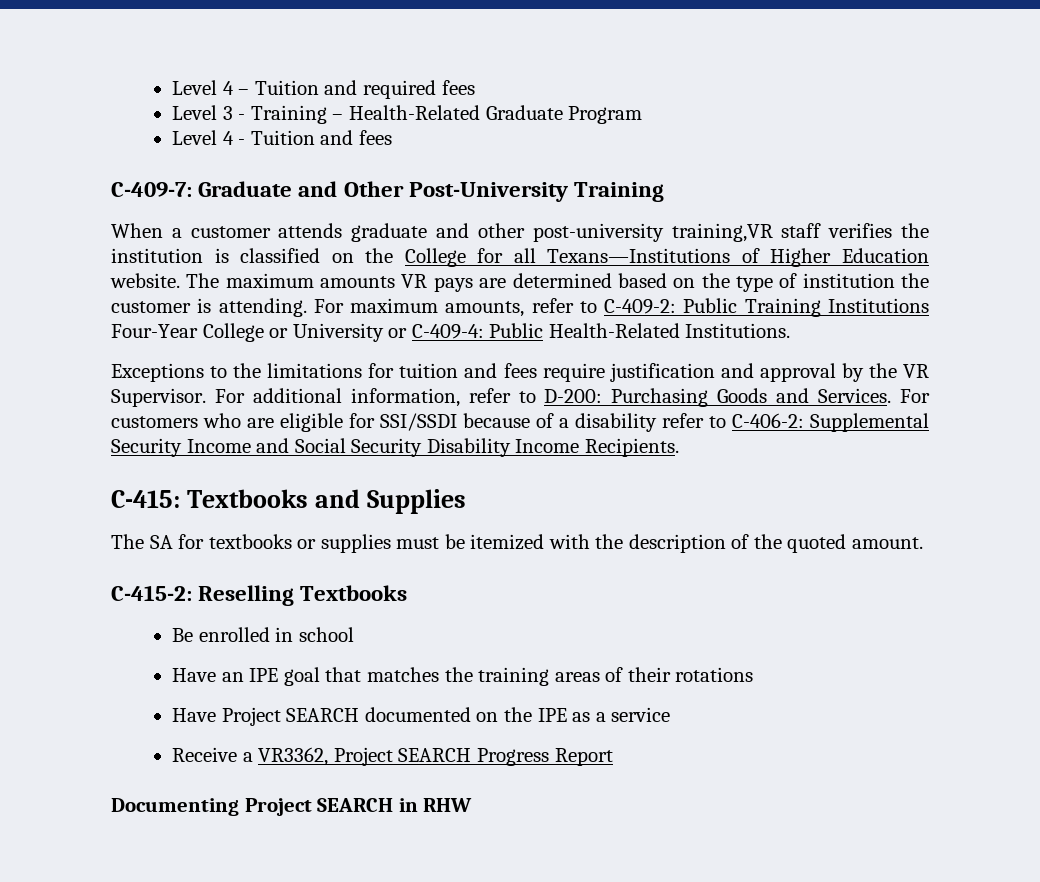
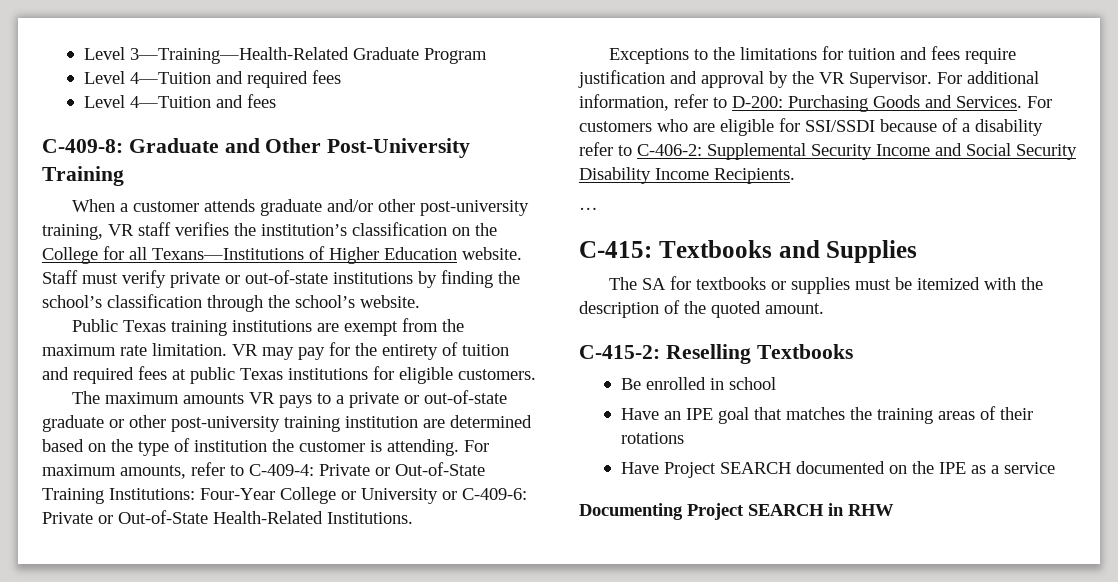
- Level 4 – Tuition and required fees
+ Level 3—Training—Health-Related Graduate Program
+ Level 4—Tuition and required fees
- Level 3 - Training – Health-Related Graduate Program
- Level 4 - Tuition and fees
+ Level 4—Tuition and fees
- C-409-7: Graduate and Other Post-University Training
+ C-409-8: Graduate and Other Post-University Training
- When a customer attends graduate and other post-university training,VR staff verifies the institution is classified on the College for all Texans—Institutions of Higher Education website. The maximum amounts VR pays are determined based on the type of institution the customer is attending.
+ When a customer attends graduate and/or other post-university training, VR staff verifies the institution’s classification on the College for all Texans—Institutions of Higher Education website. Staff must verify private or out-of-state institutions by finding the school’s classification through the school’s website.
+ Public Texas training institutions are exempt from the maximum rate limitation. VR may pay for the entirety of tuition and required fees at public Texas institutions for eligible customers.
+ The maximum amounts VR pays to a private or out-of-state graduate or other post-university training institution are determined based on the type of institution the customer is attending.
- For maximum amounts, refer to C-409-2: Public Training Institutions Four-Year College or University or C-409-4: Public Health-Related Institutions.
+ For maximum amounts, refer to C-409-4: Private or Out-of-State Training Institutions: Four-Year College or University or C-409-6: Private or Out-of-State Health-Related Institutions.
+ …
- Receive a VR3362, Project SEARCH Progress Report

